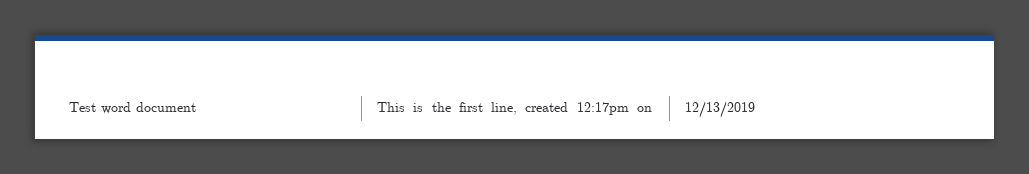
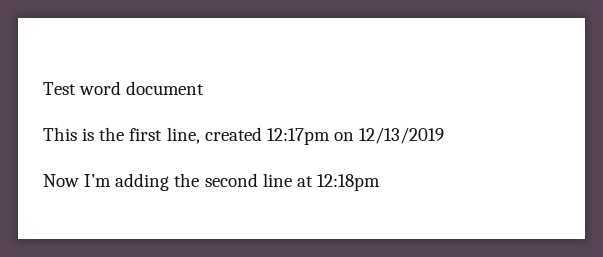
+ Now I’m adding the second line at 12:18pm

